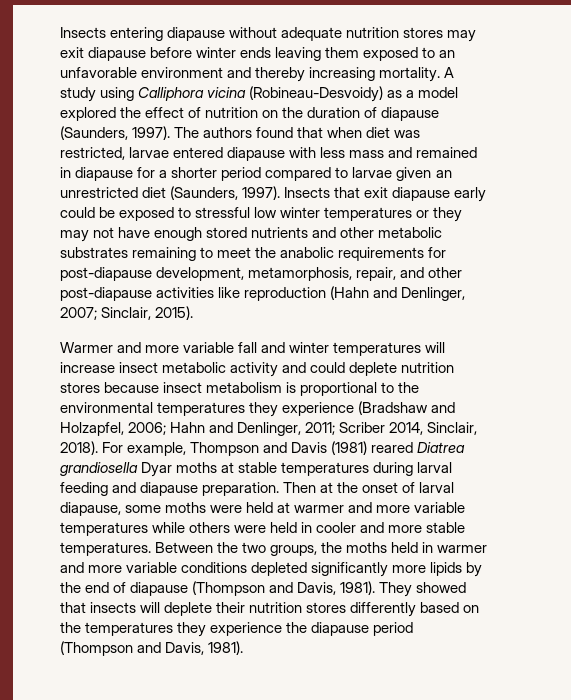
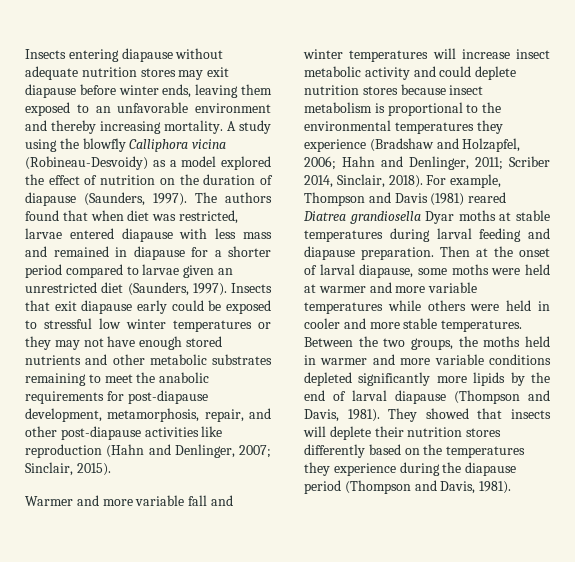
- Insects entering diapause without adequate nutrition stores may exit diapause before winter ends leaving them exposed to an unfavorable environment and thereby increasing mortality.
+ Insects entering diapause without adequate nutrition stores may exit diapause before winter ends, leaving them exposed to an unfavorable environment and thereby increasing mortality.
- A study using Calliphora vicina (Robineau-Desvoidy) as a model explored the effect of nutrition on the duration of diapause (Saunders, 1997).
+ A study using the blowfly Calliphora vicina (Robineau-Desvoidy) as a model explored the effect of nutrition on the duration of diapause (Saunders, 1997).
- Between the two groups, the moths held in warmer and more variable conditions depleted significantly more lipids by the end of diapause (Thompson and Davis, 1981).
+ Between the two groups, the moths held in warmer and more variable conditions depleted significantly more lipids by the end of larval diapause (Thompson and Davis, 1981).
- They showed that insects will deplete their nutrition stores differently based on the temperatures they experience the diapause period (Thompson and Davis, 1981).
+ They showed that insects will deplete their nutrition stores differently based on the temperatures they experience during the diapause period (Thompson and Davis, 1981).

